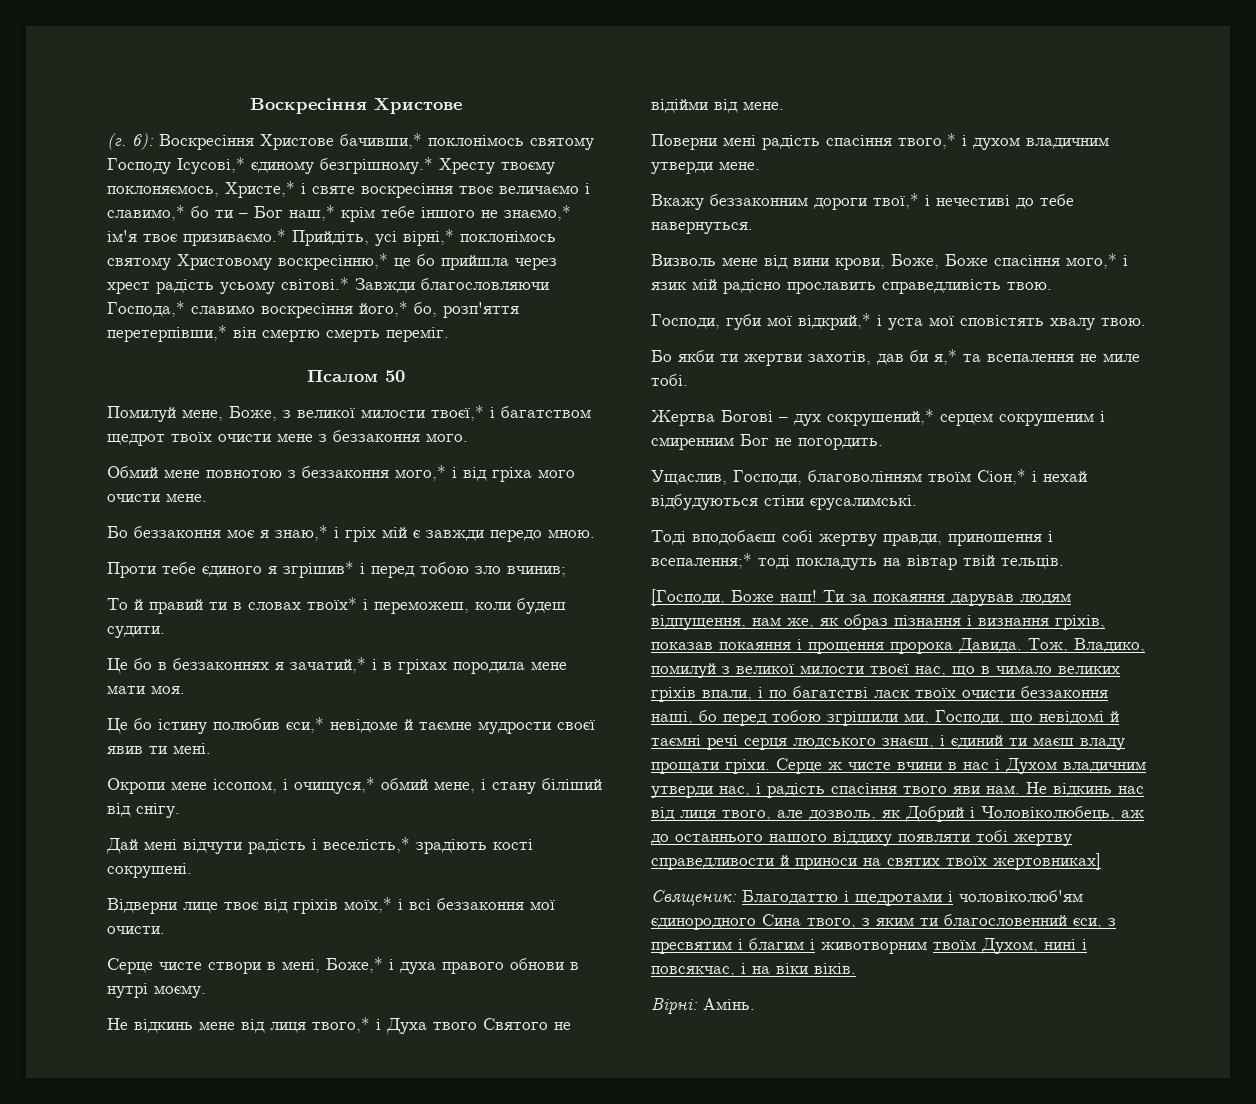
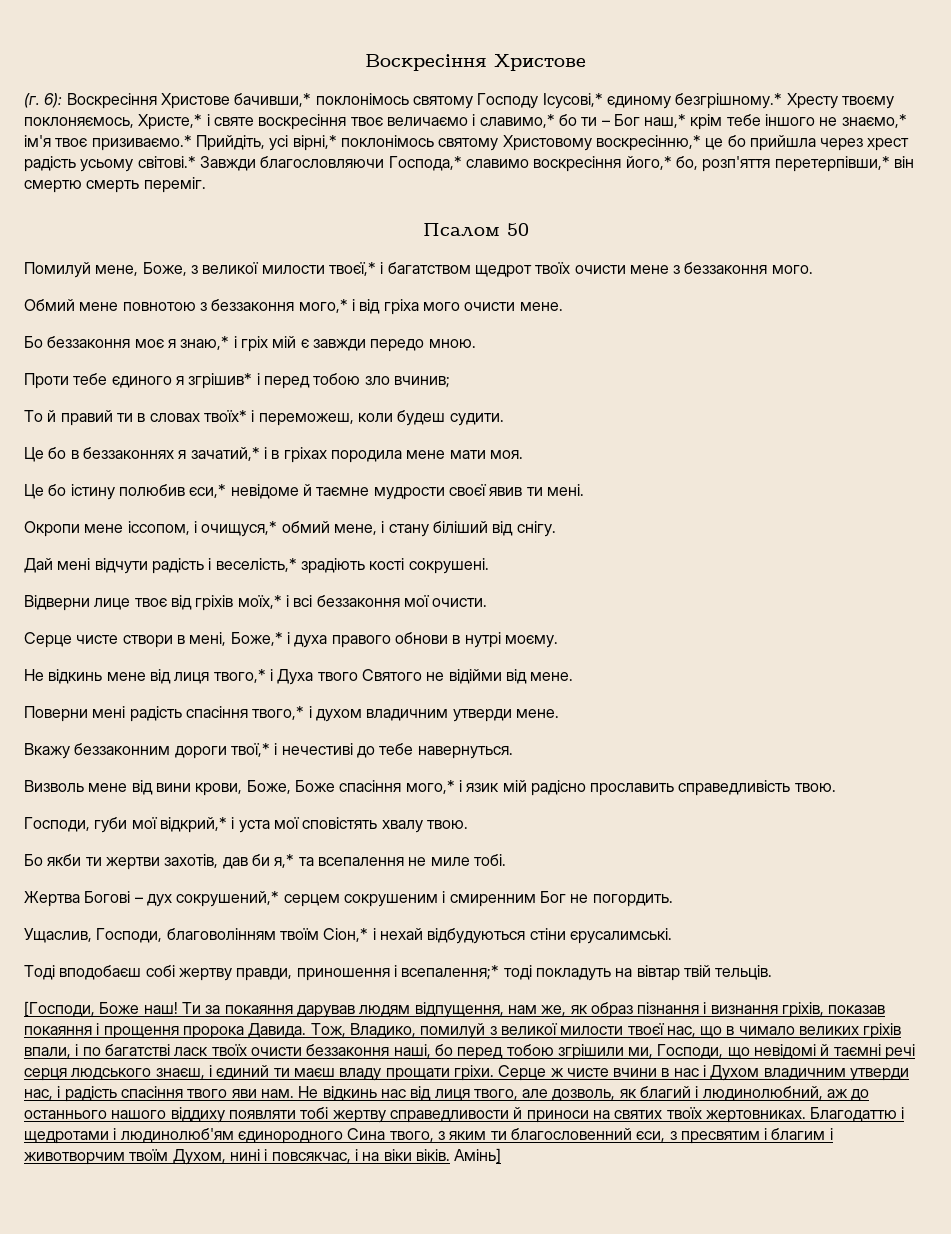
- Не відкинь нас від лиця твого, але дозволь, як Добрий і Чоловіколюбець, аж до останнього нашого віддиху появляти тобі жертву справедливости й приноси на святих твоїх жертовниках]
- Священик: Благодаттю і щедротами і чоловіколюб'ям єдинородного Сина твого, з яким ти благословенний єси, з пресвятим і благим і животворним твоїм Духом, нині і повсякчас, і на віки віків.
- Вірні: Амінь.
+ Не відкинь нас від лиця твого, але дозволь, як благий і людинолюбний, аж до останнього нашого віддиху появляти тобі жертву справедливости й приноси на святих твоїх жертовниках. Благодаттю і щедротами і людинолюб'ям єдинородного Сина твого, з яким ти благословенний єси, з пресвятим і благим і животворчим твоїм Духом, нині і повсякчас, і на віки віків. Амінь]

